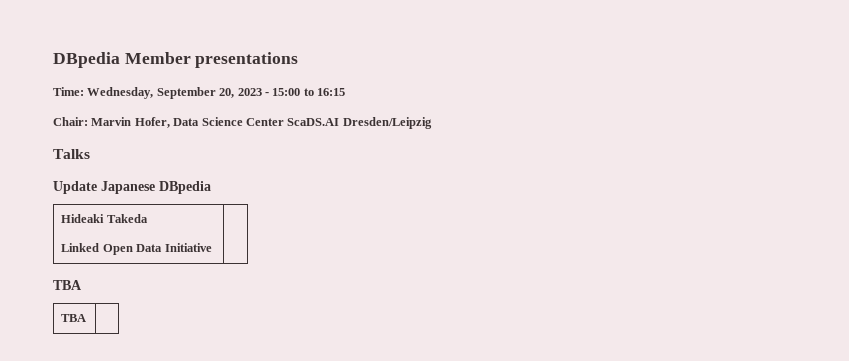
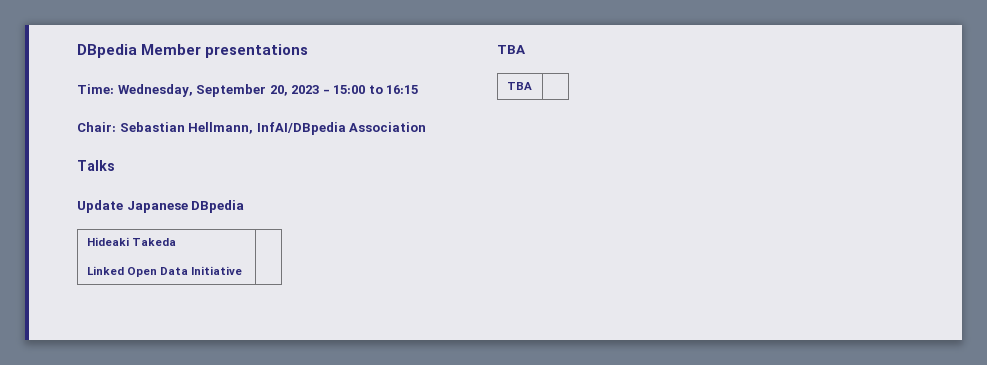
- Chair: Marvin Hofer, Data Science Center ScaDS.AI Dresden/Leipzig
+ Chair: Sebastian Hellmann, InfAI/DBpedia Association

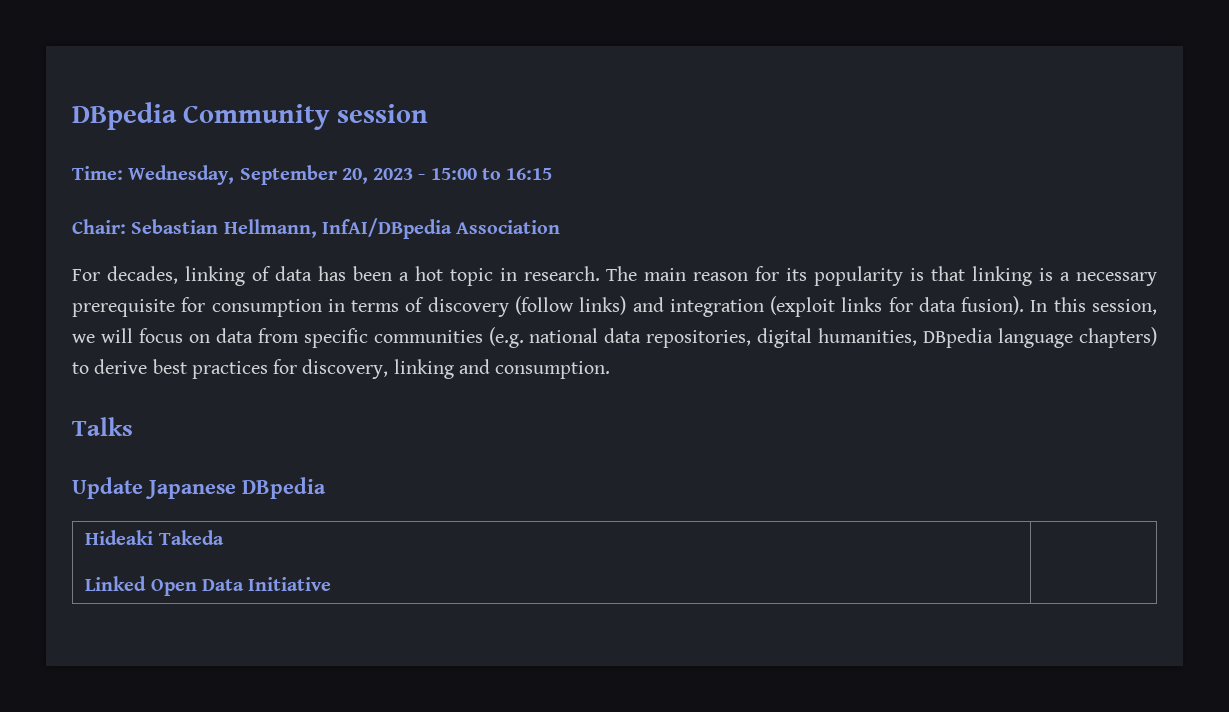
- DBpedia Member presentations
+ DBpedia Community session
+ For decades, linking of data has been a hot topic in research. The main reason for its popularity is that linking is a necessary prerequisite for consumption in terms of discovery (follow links) and integration (exploit links for data fusion). In this session, we will focus on data from specific communities (e.g. national data repositories, digital humanities, DBpedia language chapters) to derive best practices for discovery, linking and consumption.
  Hideaki Takeda
  Linked Open Data Initiative |
- TBA
- TBA |

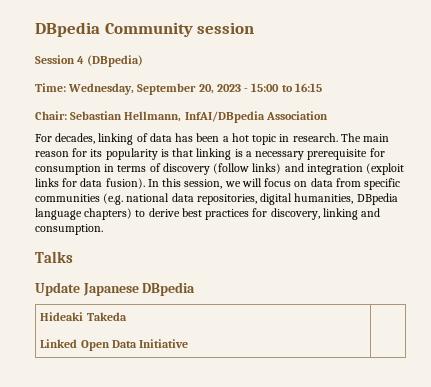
+ Session 4 (DBpedia)

